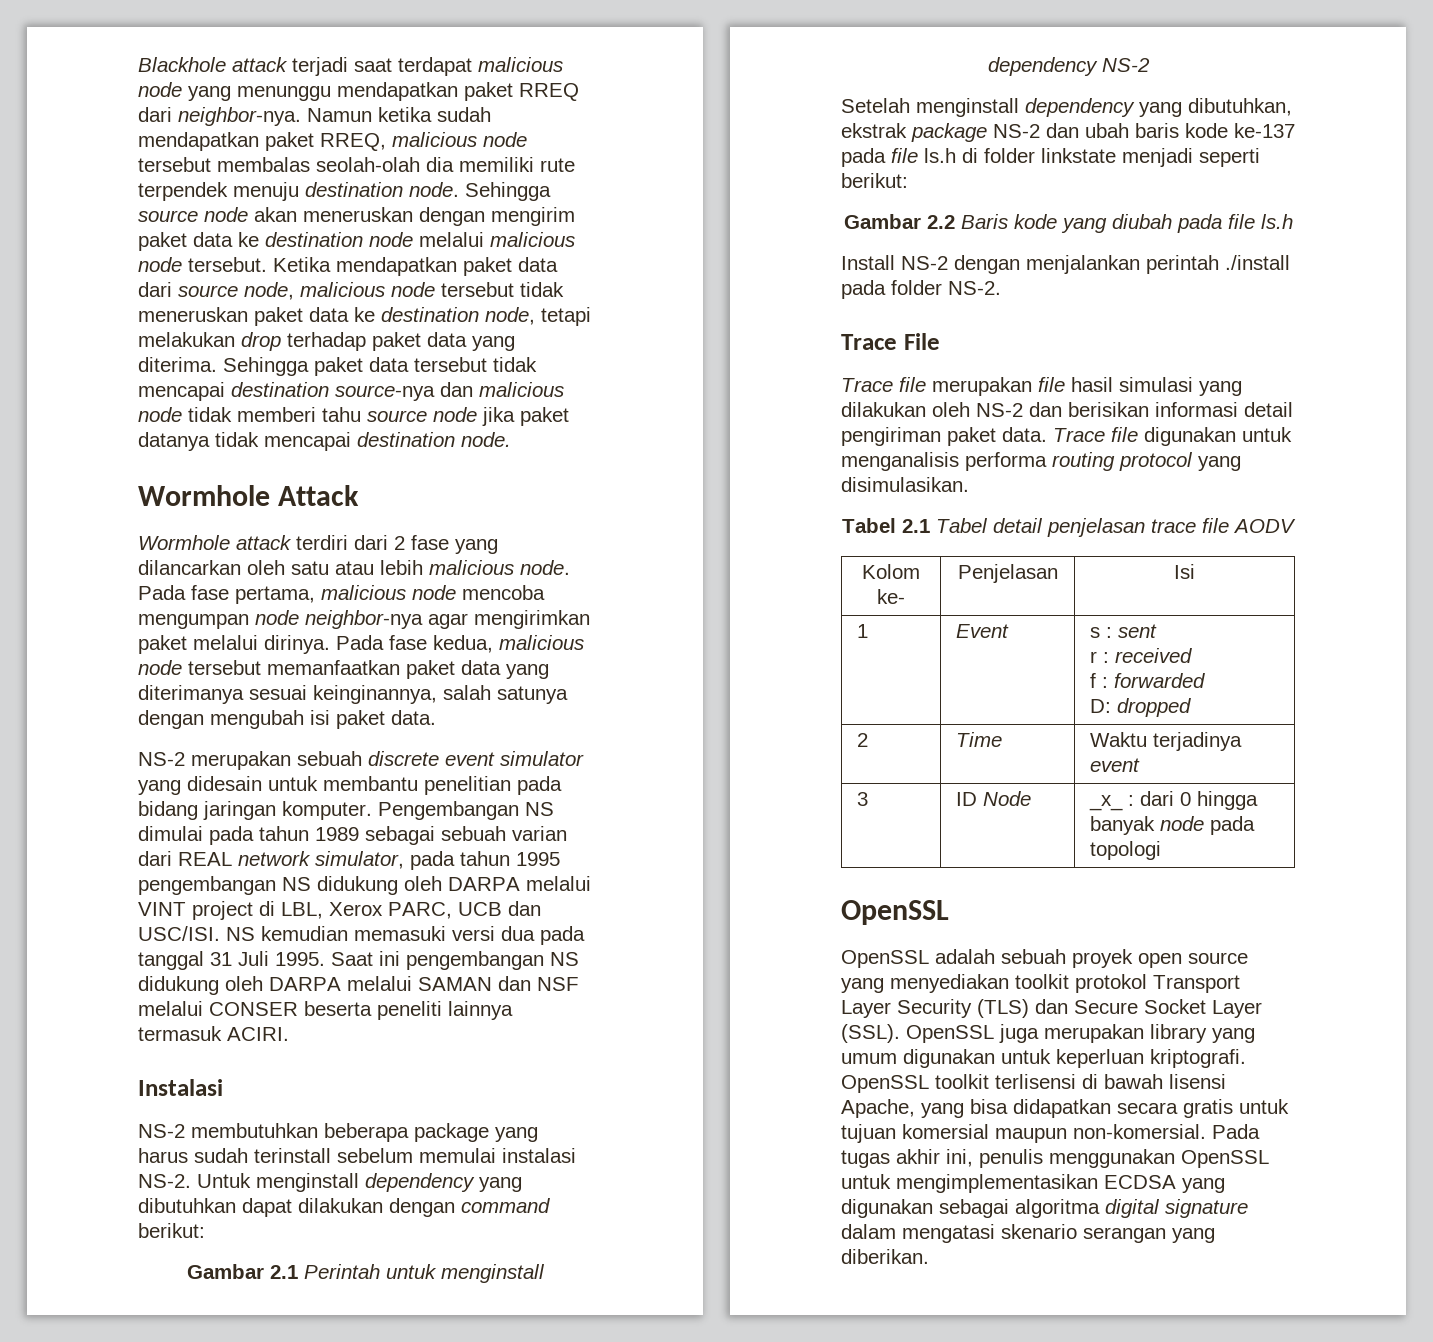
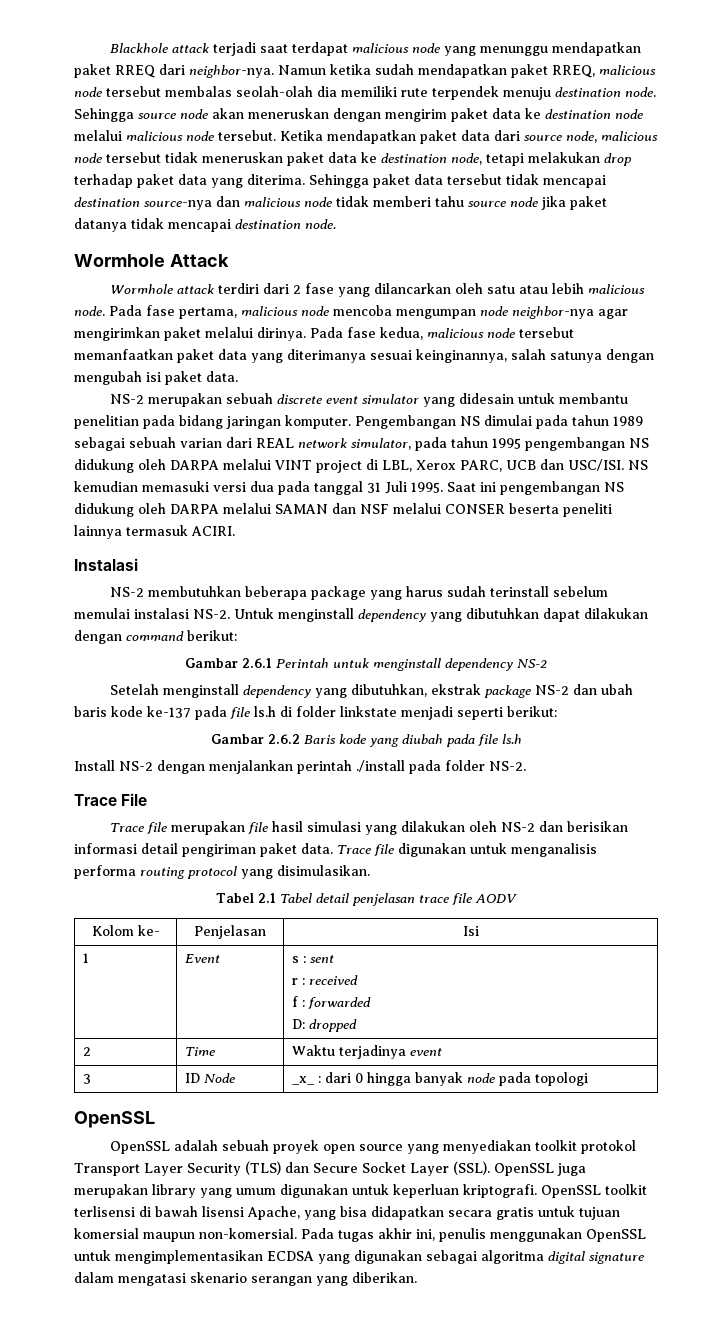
- Gambar 2.1 Perintah untuk menginstall dependency NS-2
+ Gambar 2.6.1 Perintah untuk menginstall dependency NS-2
- Gambar 2.2 Baris kode yang diubah pada file ls.h
+ Gambar 2.6.2 Baris kode yang diubah pada file ls.h

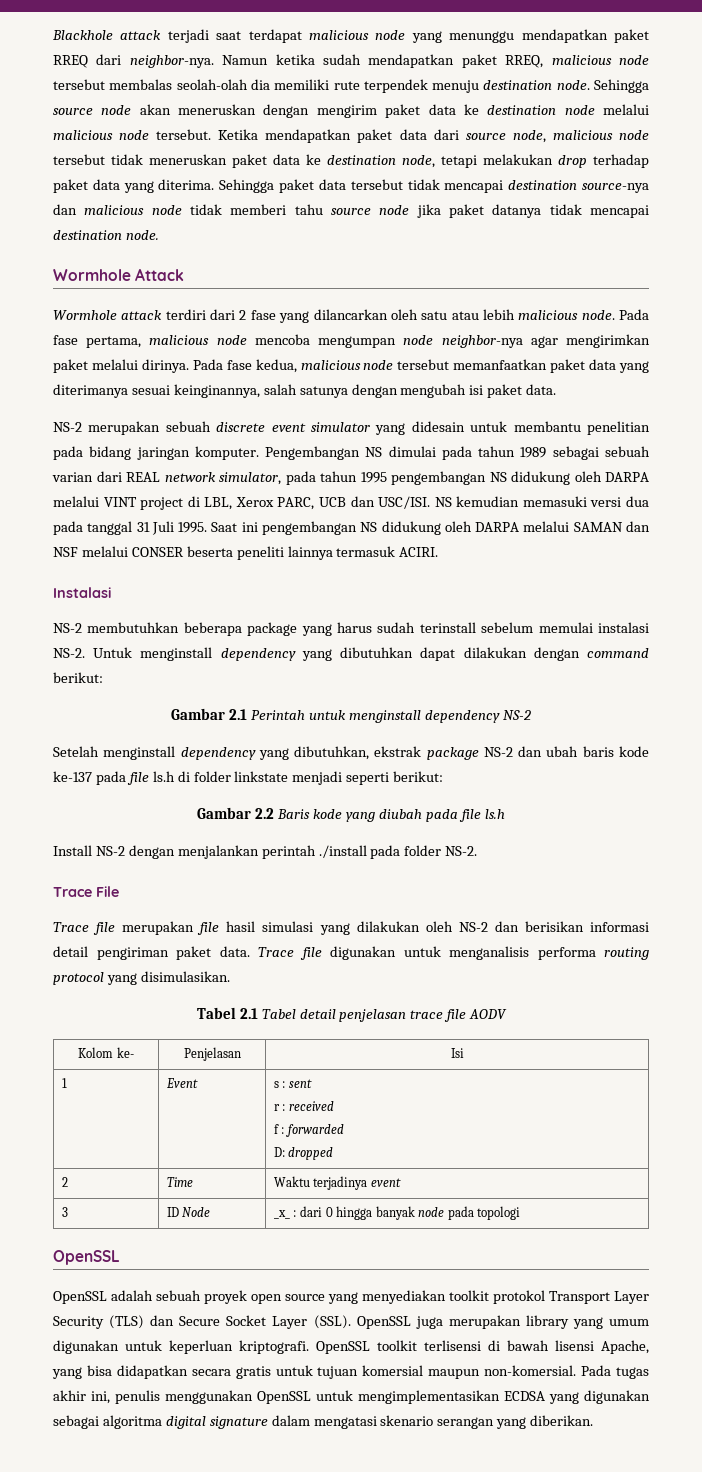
- Gambar 2.6.1 Perintah untuk menginstall dependency NS-2
+ Gambar 2.1 Perintah untuk menginstall dependency NS-2
- Gambar 2.6.2 Baris kode yang diubah pada file ls.h
+ Gambar 2.2 Baris kode yang diubah pada file ls.h

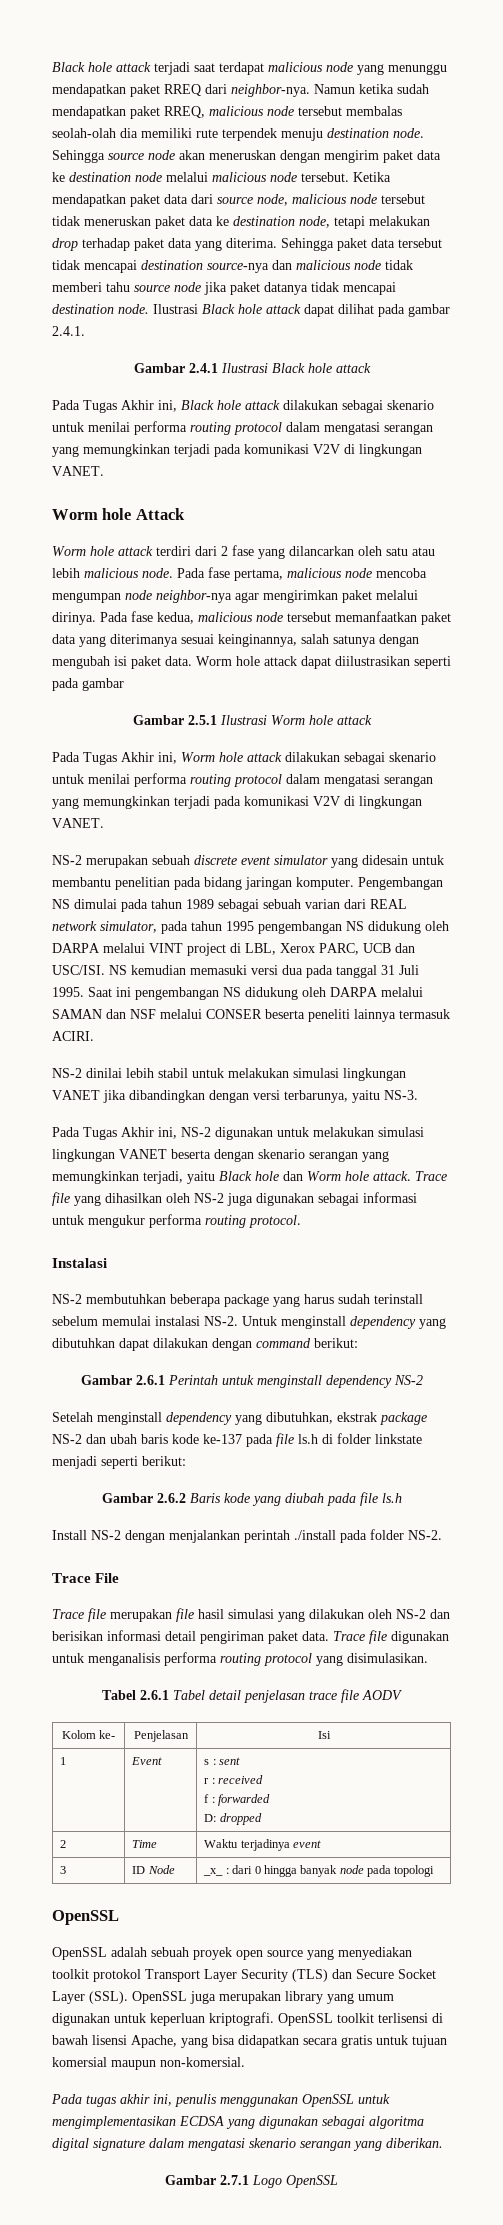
- Blackhole attack terjadi saat terdapat malicious node yang menunggu mendapatkan paket RREQ dari neighbor-nya.
+ Black hole attack terjadi saat terdapat malicious node yang menunggu mendapatkan paket RREQ dari neighbor-nya.
- Sehingga paket data tersebut tidak mencapai destination source-nya dan malicious node tidak memberi tahu source node jika paket datanya tidak mencapai destination node.
- Wormhole Attack
+ Sehingga paket data tersebut tidak mencapai destination source-nya dan malicious node tidak memberi tahu source node jika paket datanya tidak mencapai destination node. Ilustrasi Black hole attack dapat dilihat pada gambar 2.4.1.
+ Gambar 2.4.1 Ilustrasi Black hole attack
+ Pada Tugas Akhir ini, Black hole attack dilakukan sebagai skenario untuk menilai performa routing protocol dalam mengatasi serangan yang memungkinkan terjadi pada komunikasi V2V di lingkungan VANET.
+ Worm hole Attack
- Wormhole attack terdiri dari 2 fase yang dilancarkan oleh satu atau lebih malicious node.
+ Worm hole attack terdiri dari 2 fase yang dilancarkan oleh satu atau lebih malicious node.
+ Worm hole attack dapat diilustrasikan seperti pada gambar
+ Gambar 2.5.1 Ilustrasi Worm hole attack
+ Pada Tugas Akhir ini, Worm hole attack dilakukan sebagai skenario untuk menilai performa routing protocol dalam mengatasi serangan yang memungkinkan terjadi pada komunikasi V2V di lingkungan VANET.
+ NS-2 dinilai lebih stabil untuk melakukan simulasi lingkungan VANET jika dibandingkan dengan versi terbarunya, yaitu NS-3.
+ Pada Tugas Akhir ini, NS-2 digunakan untuk melakukan simulasi lingkungan VANET beserta dengan skenario serangan yang memungkinkan terjadi, yaitu Black hole dan Worm hole attack. Trace file yang dihasilkan oleh NS-2 juga digunakan sebagai informasi untuk mengukur performa routing protocol.
- Gambar 2.1 Perintah untuk menginstall dependency NS-2
+ Gambar 2.6.1 Perintah untuk menginstall dependency NS-2
- Gambar 2.2 Baris kode yang diubah pada file ls.h
+ Gambar 2.6.2 Baris kode yang diubah pada file ls.h
- Tabel 2.1 Tabel detail penjelasan trace file AODV
+ Tabel 2.6.1 Tabel detail penjelasan trace file AODV
- OpenSSL toolkit terlisensi di bawah lisensi Apache, yang bisa didapatkan secara gratis untuk tujuan komersial maupun non-komersial. Pada tugas akhir ini, penulis menggunakan OpenSSL untuk mengimplementasikan ECDSA yang digunakan sebagai algoritma digital signature dalam mengatasi skenario serangan yang diberikan.
+ OpenSSL toolkit terlisensi di bawah lisensi Apache, yang bisa didapatkan secara gratis untuk tujuan komersial maupun non-komersial.
+ Pada tugas akhir ini, penulis menggunakan OpenSSL untuk mengimplementasikan ECDSA yang digunakan sebagai algoritma digital signature dalam mengatasi skenario serangan yang diberikan.
+ Gambar 2.7.1 Logo OpenSSL

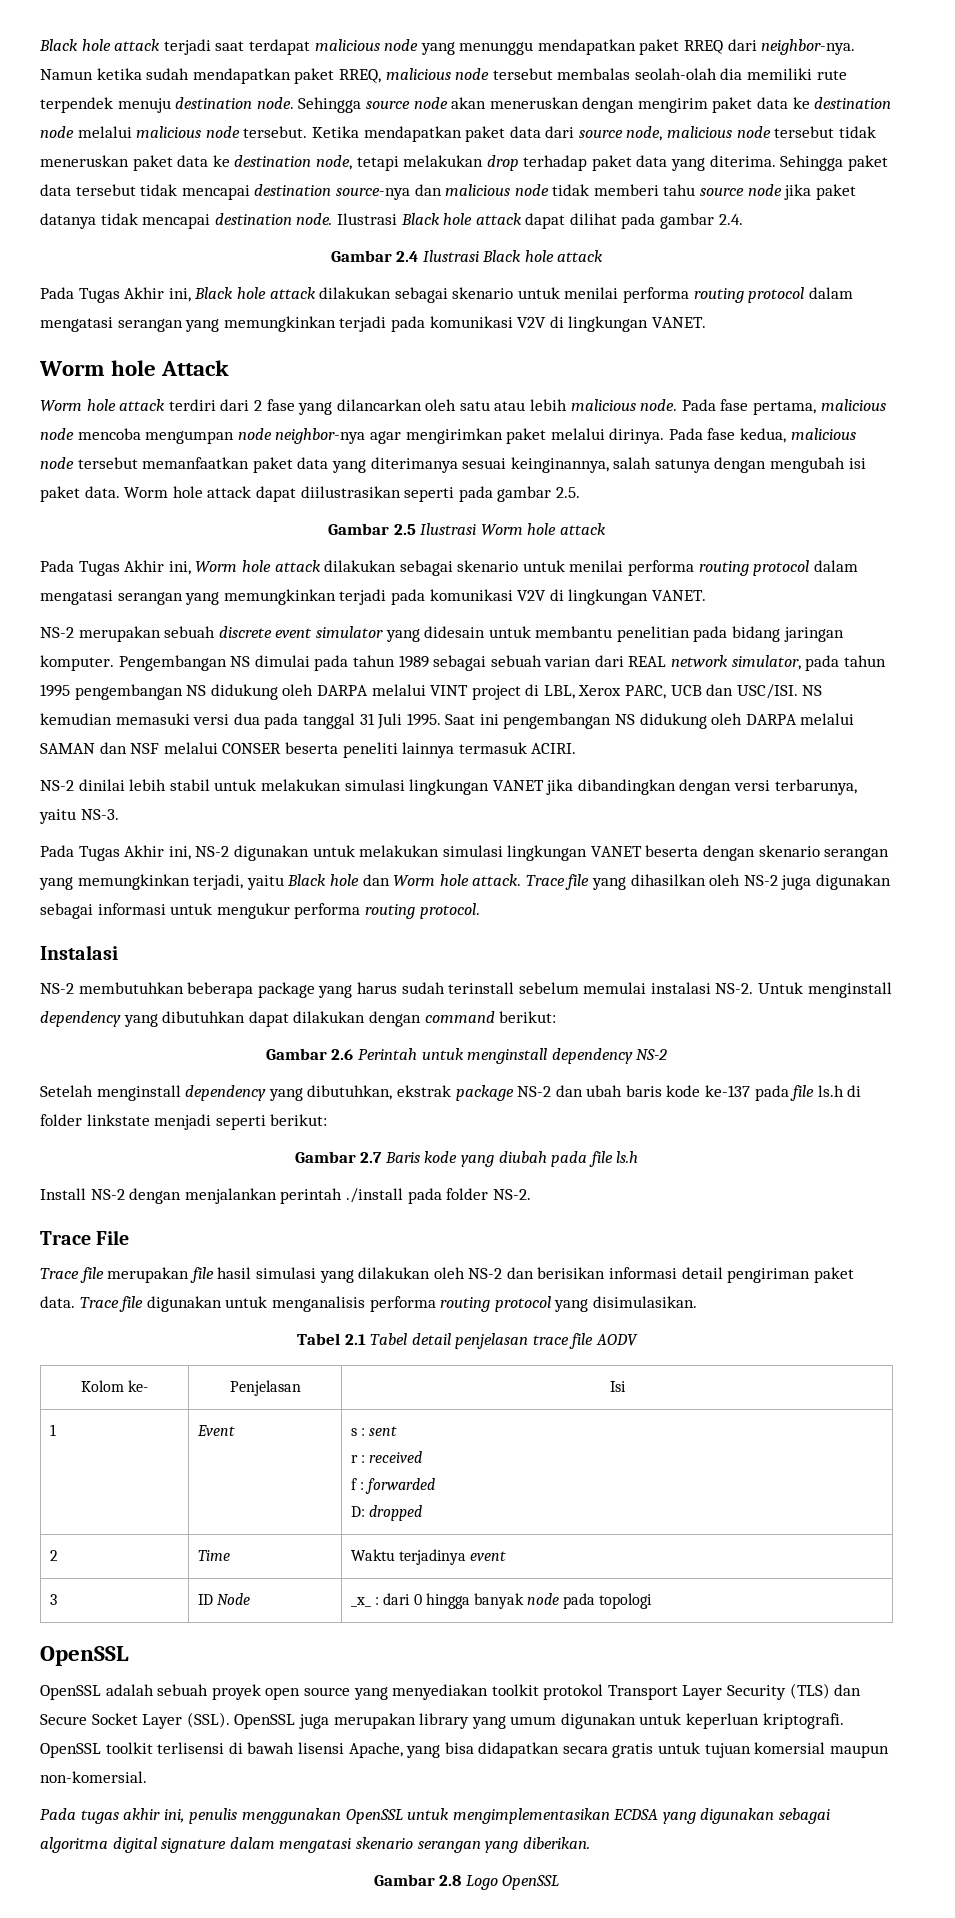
- Ilustrasi Black hole attack dapat dilihat pada gambar 2.4.1.
- Gambar 2.4.1 Ilustrasi Black hole attack
+ Ilustrasi Black hole attack dapat dilihat pada gambar 2.4.
+ Gambar 2.4 Ilustrasi Black hole attack
- Worm hole attack dapat diilustrasikan seperti pada gambar
- Gambar 2.5.1 Ilustrasi Worm hole attack
+ Worm hole attack dapat diilustrasikan seperti pada gambar 2.5.
+ Gambar 2.5 Ilustrasi Worm hole attack
- Gambar 2.6.1 Perintah untuk menginstall dependency NS-2
+ Gambar 2.6 Perintah untuk menginstall dependency NS-2
- Gambar 2.6.2 Baris kode yang diubah pada file ls.h
+ Gambar 2.7 Baris kode yang diubah pada file ls.h
- Tabel 2.6.1 Tabel detail penjelasan trace file AODV
+ Tabel 2.1 Tabel detail penjelasan trace file AODV
- Gambar 2.7.1 Logo OpenSSL
+ Gambar 2.8 Logo OpenSSL

